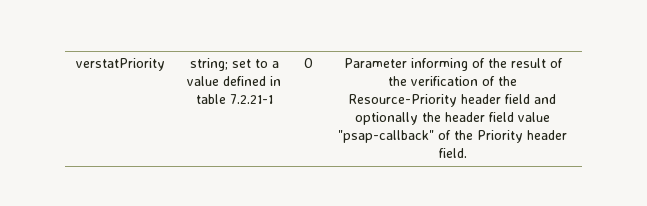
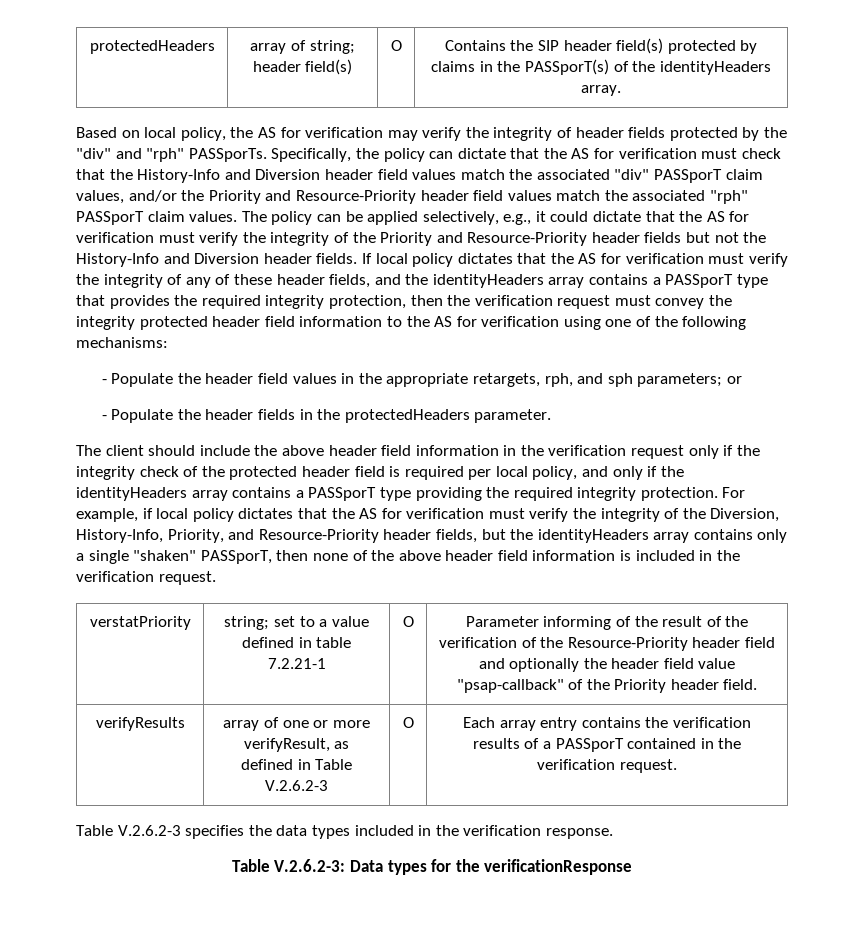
+ protectedHeaders | array of string; header field(s) | O | Contains the SIP header field(s) protected by claims in the PASSporT(s) of the identityHeaders array.
+ Based on local policy, the AS for verification may verify the integrity of header fields protected by the "div" and "rph" PASSporTs. Specifically, the policy can dictate that the AS for verification must check that the History-Info and Diversion header field values match the associated "div" PASSporT claim values, and/or the Priority and Resource-Priority header field values match the associated "rph" PASSporT claim values. The policy can be applied selectively, e.g., it could dictate that the AS for verification must verify the integrity of the Priority and Resource-Priority header fields but not the History-Info and Diversion header fields. If local policy dictates that the AS for verification must verify the integrity of any of these header fields, and the identityHeaders array contains a PASSporT type that provides the required integrity protection, then the verification request must convey the integrity protected header field information to the AS for verification using one of the following mechanisms:
+ - Populate the header field values in the appropriate retargets, rph, and sph parameters; or
+ - Populate the header fields in the protectedHeaders parameter.
+ The client should include the above header field information in the verification request only if the integrity check of the protected header field is required per local policy, and only if the identityHeaders array contains a PASSporT type providing the required integrity protection. For example, if local policy dictates that the AS for verification must verify the integrity of the Diversion, History-Info, Priority, and Resource-Priority header fields, but the identityHeaders array contains only a single "shaken" PASSporT, then none of the above header field information is included in the verification request.
+ verifyResults | array of one or more verifyResult, as defined in Table V.2.6.2-3 | O | Each array entry contains the verification results of a PASSporT contained in the verification request.
+ Table V.2.6.2-3 specifies the data types included in the verification response.
+ Table V.2.6.2-3: Data types for the verificationResponse

